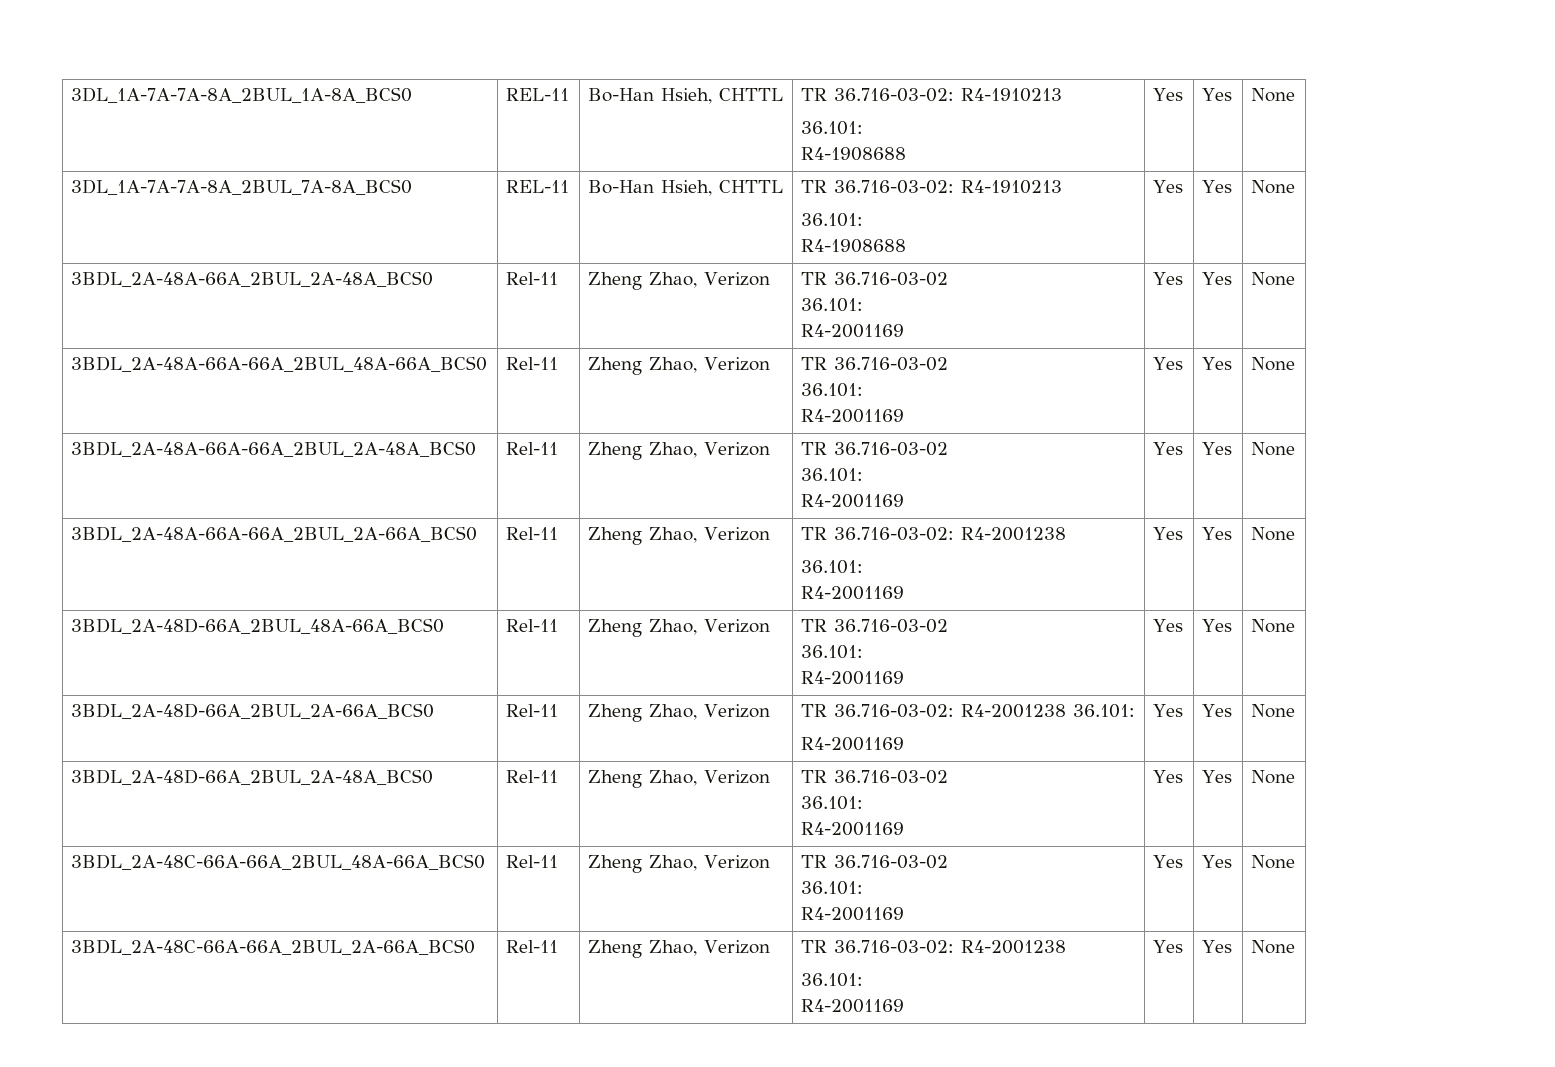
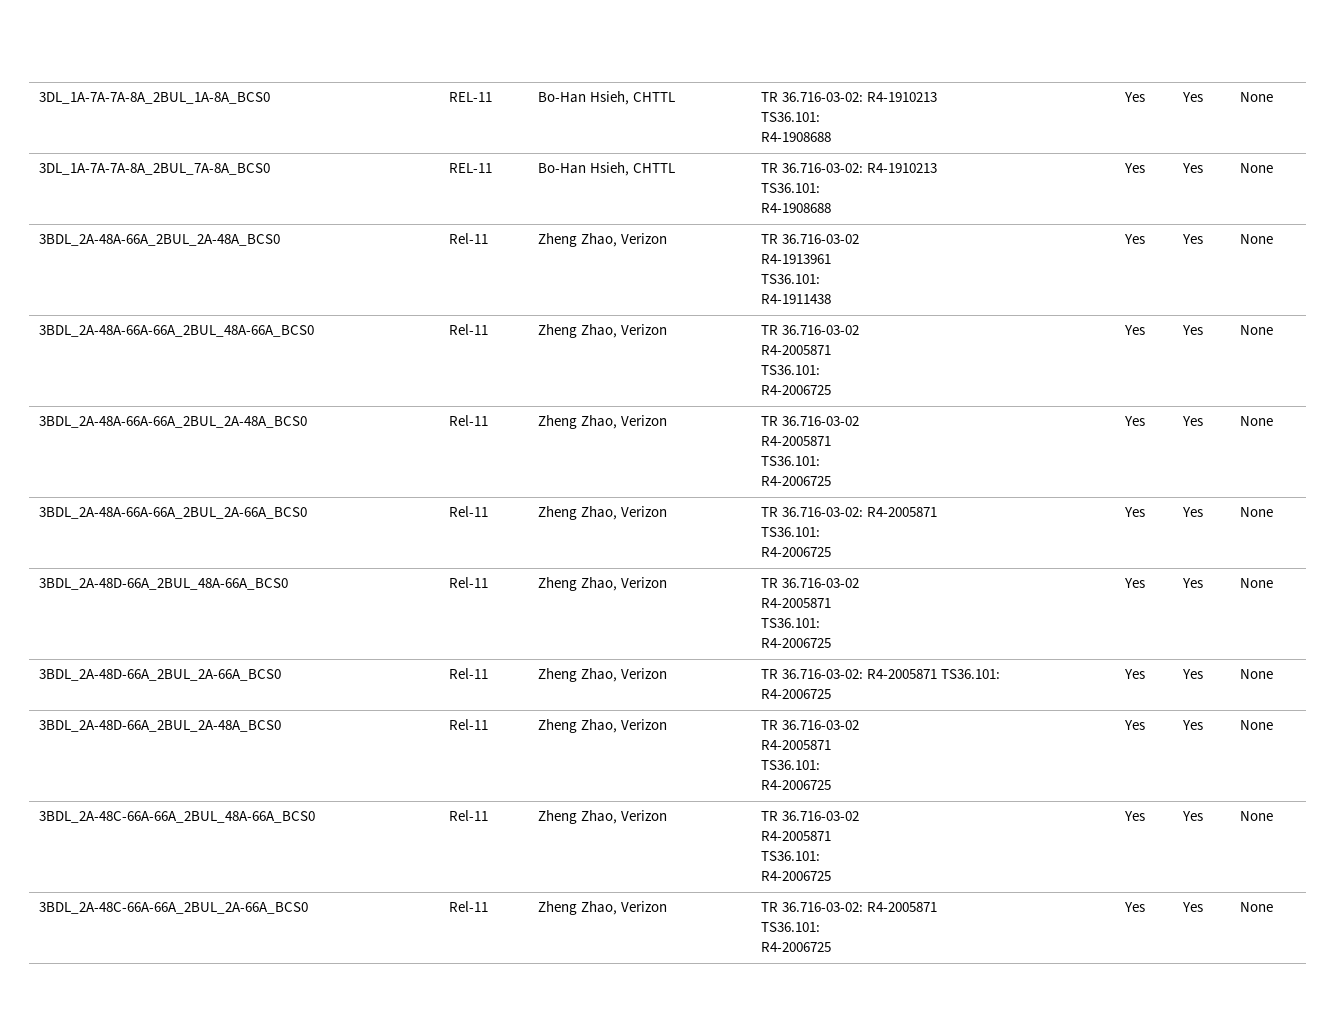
  3DL_1A-7A-7A-8A_2BUL_1A-8A_BCS0 | REL-11 | Bo-Han Hsieh, CHTTL | TR 36.716-03-02: R4-1910213
- 36.101:
+ TS36.101:
  3DL_1A-7A-7A-8A_2BUL_7A-8A_BCS0 | REL-11 | Bo-Han Hsieh, CHTTL | TR 36.716-03-02: R4-1910213
- 36.101:
+ TS36.101:
  3BDL_2A-48A-66A_2BUL_2A-48A_BCS0 | Rel-11 | Zheng Zhao, Verizon | TR 36.716-03-02
- 36.101:
- R4-2001169 | Yes | Yes | None
+ R4-1913961
+ TS36.101:
+ R4-1911438 | Yes | Yes | None
  3BDL_2A-48A-66A-66A_2BUL_48A-66A_BCS0 | Rel-11 | Zheng Zhao, Verizon | TR 36.716-03-02
- 36.101:
- R4-2001169 | Yes | Yes | None
+ R4-2005871
+ TS36.101:
+ R4-2006725 | Yes | Yes | None
  3BDL_2A-48A-66A-66A_2BUL_2A-48A_BCS0 | Rel-11 | Zheng Zhao, Verizon | TR 36.716-03-02
- 36.101:
- R4-2001169 | Yes | Yes | None
+ R4-2005871
+ TS36.101:
+ R4-2006725 | Yes | Yes | None
- 3BDL_2A-48A-66A-66A_2BUL_2A-66A_BCS0 | Rel-11 | Zheng Zhao, Verizon | TR 36.716-03-02: R4-2001238
- 36.101:
- R4-2001169 | Yes | Yes | None
+ 3BDL_2A-48A-66A-66A_2BUL_2A-66A_BCS0 | Rel-11 | Zheng Zhao, Verizon | TR 36.716-03-02: R4-2005871
+ TS36.101:
+ R4-2006725 | Yes | Yes | None
  3BDL_2A-48D-66A_2BUL_48A-66A_BCS0 | Rel-11 | Zheng Zhao, Verizon | TR 36.716-03-02
- 36.101:
- R4-2001169 | Yes | Yes | None
+ R4-2005871
+ TS36.101:
+ R4-2006725 | Yes | Yes | None
- 3BDL_2A-48D-66A_2BUL_2A-66A_BCS0 | Rel-11 | Zheng Zhao, Verizon | TR 36.716-03-02: R4-2001238 36.101:
- R4-2001169 | Yes | Yes | None
+ 3BDL_2A-48D-66A_2BUL_2A-66A_BCS0 | Rel-11 | Zheng Zhao, Verizon | TR 36.716-03-02: R4-2005871 TS36.101:
+ R4-2006725 | Yes | Yes | None
  3BDL_2A-48D-66A_2BUL_2A-48A_BCS0 | Rel-11 | Zheng Zhao, Verizon | TR 36.716-03-02
- 36.101:
- R4-2001169 | Yes | Yes | None
+ R4-2005871
+ TS36.101:
+ R4-2006725 | Yes | Yes | None
  3BDL_2A-48C-66A-66A_2BUL_48A-66A_BCS0 | Rel-11 | Zheng Zhao, Verizon | TR 36.716-03-02
- 36.101:
- R4-2001169 | Yes | Yes | None
+ R4-2005871
+ TS36.101:
+ R4-2006725 | Yes | Yes | None
- 3BDL_2A-48C-66A-66A_2BUL_2A-66A_BCS0 | Rel-11 | Zheng Zhao, Verizon | TR 36.716-03-02: R4-2001238
- 36.101:
- R4-2001169 | Yes | Yes | None
+ 3BDL_2A-48C-66A-66A_2BUL_2A-66A_BCS0 | Rel-11 | Zheng Zhao, Verizon | TR 36.716-03-02: R4-2005871
+ TS36.101:
+ R4-2006725 | Yes | Yes | None

